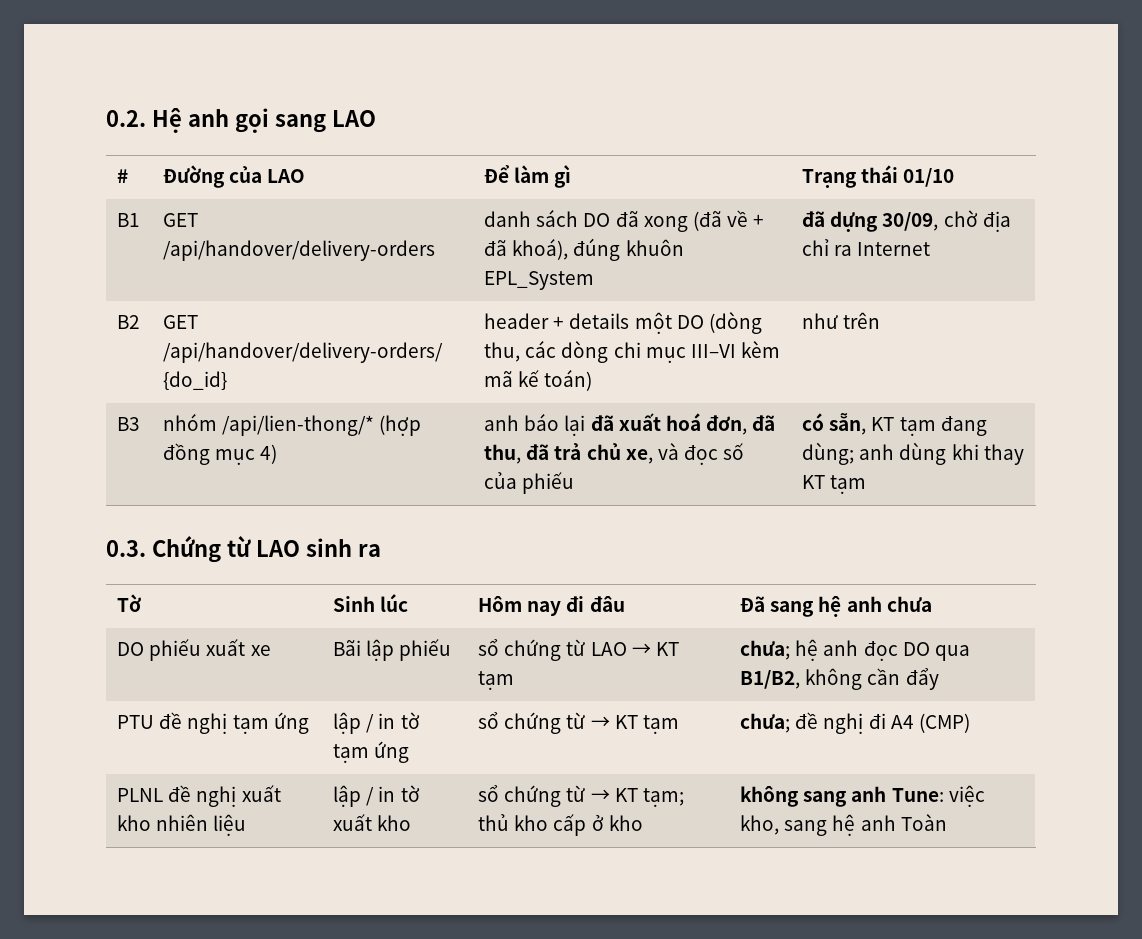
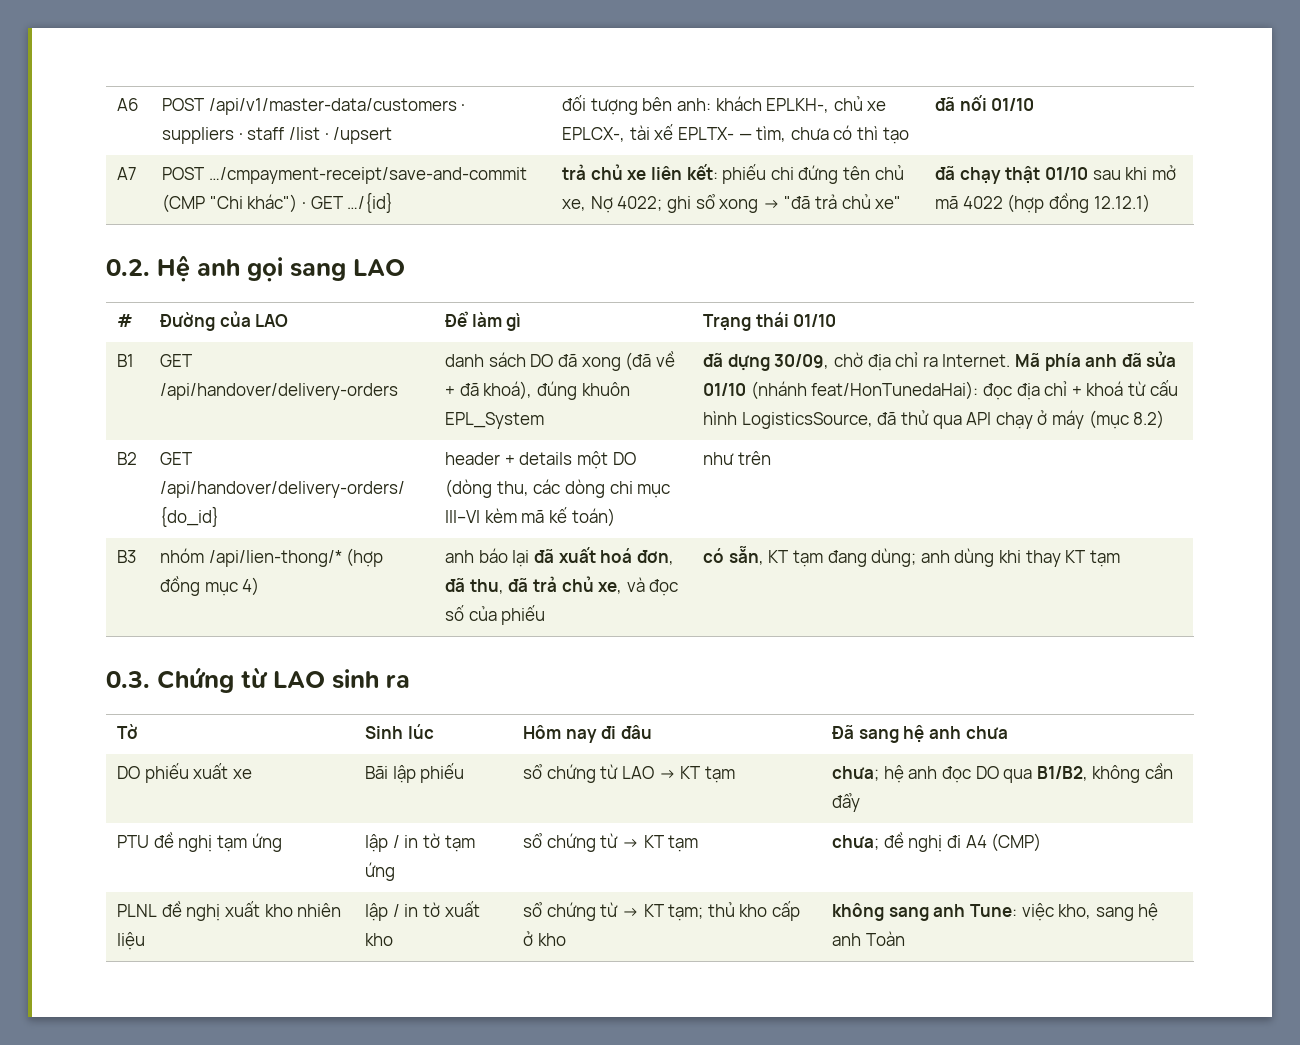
+ A6 | POST /api/v1/master-data/customers · suppliers · staff /list · /upsert | đối tượng bên anh: khách EPLKH-, chủ xe EPLCX-, tài xế EPLTX- — tìm, chưa có thì tạo | đã nối 01/10
+ A7 | POST …/cmpayment-receipt/save-and-commit (CMP "Chi khác") · GET …/{id} | trả chủ xe liên kết: phiếu chi đứng tên chủ xe, Nợ 4022; ghi sổ xong → "đã trả chủ xe" | đã chạy thật 01/10 sau khi mở mã 4022 (hợp đồng 12.12.1)
- đã dựng 30/09, chờ địa chỉ ra Internet
+ đã dựng 30/09, chờ địa chỉ ra Internet. Mã phía anh đã sửa 01/10 (nhánh feat/HonTunedaHai): đọc địa chỉ + khoá từ cấu hình LogisticsSource, đã thử qua API chạy ở máy (mục 8.2)

